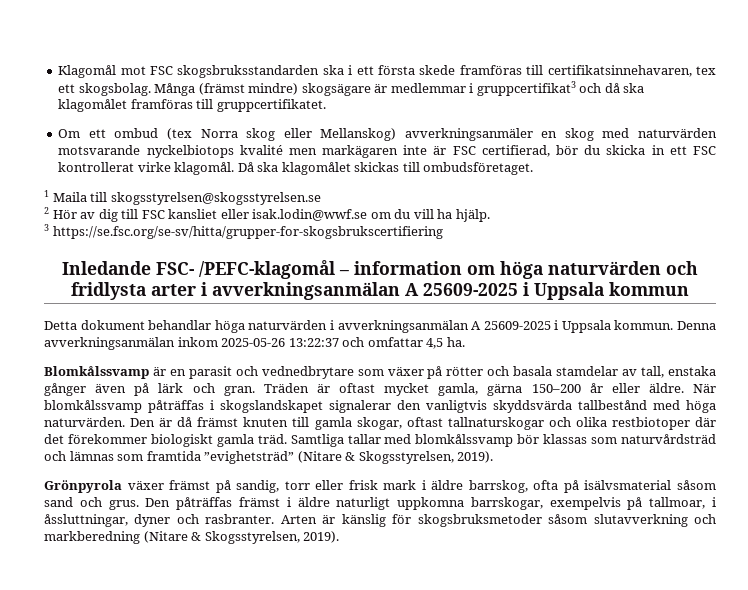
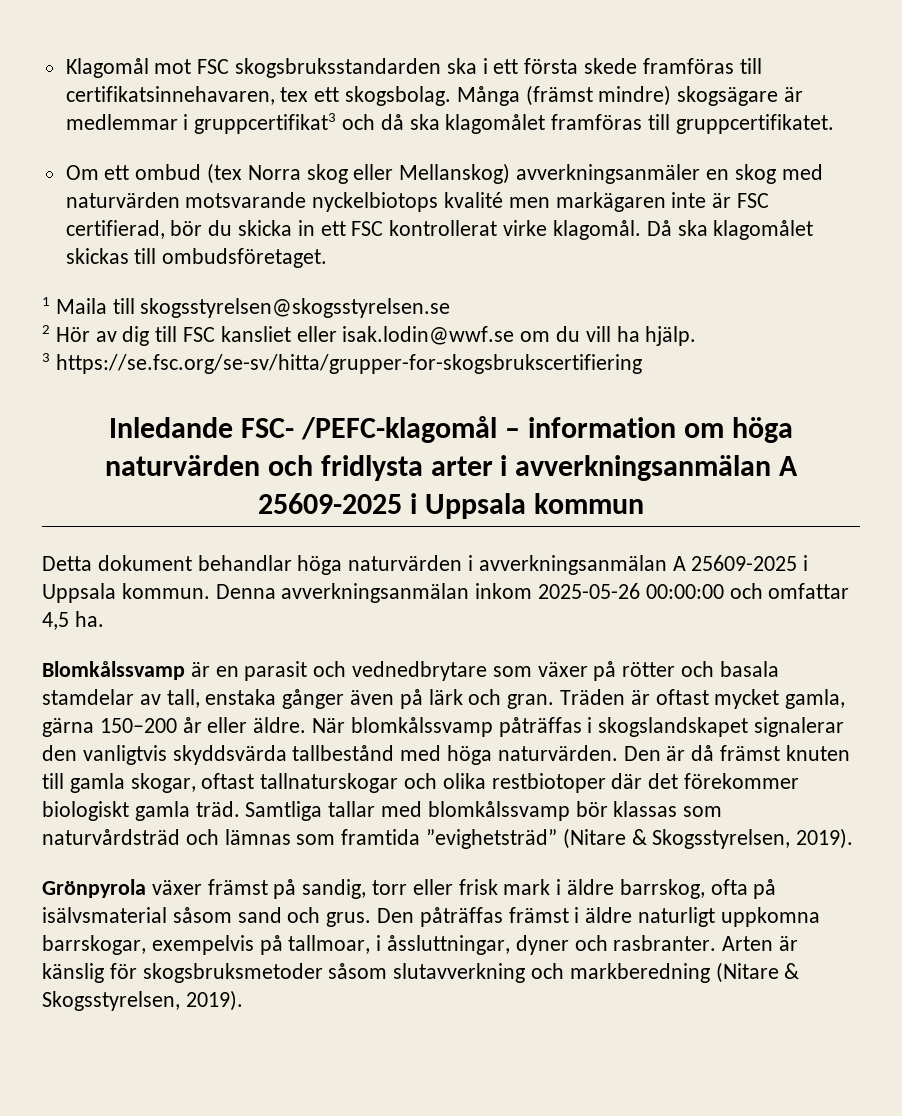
- Denna avverkningsanmälan inkom 2025-05-26 13:22:37 och omfattar 4,5 ha.
+ Denna avverkningsanmälan inkom 2025-05-26 00:00:00 och omfattar 4,5 ha.

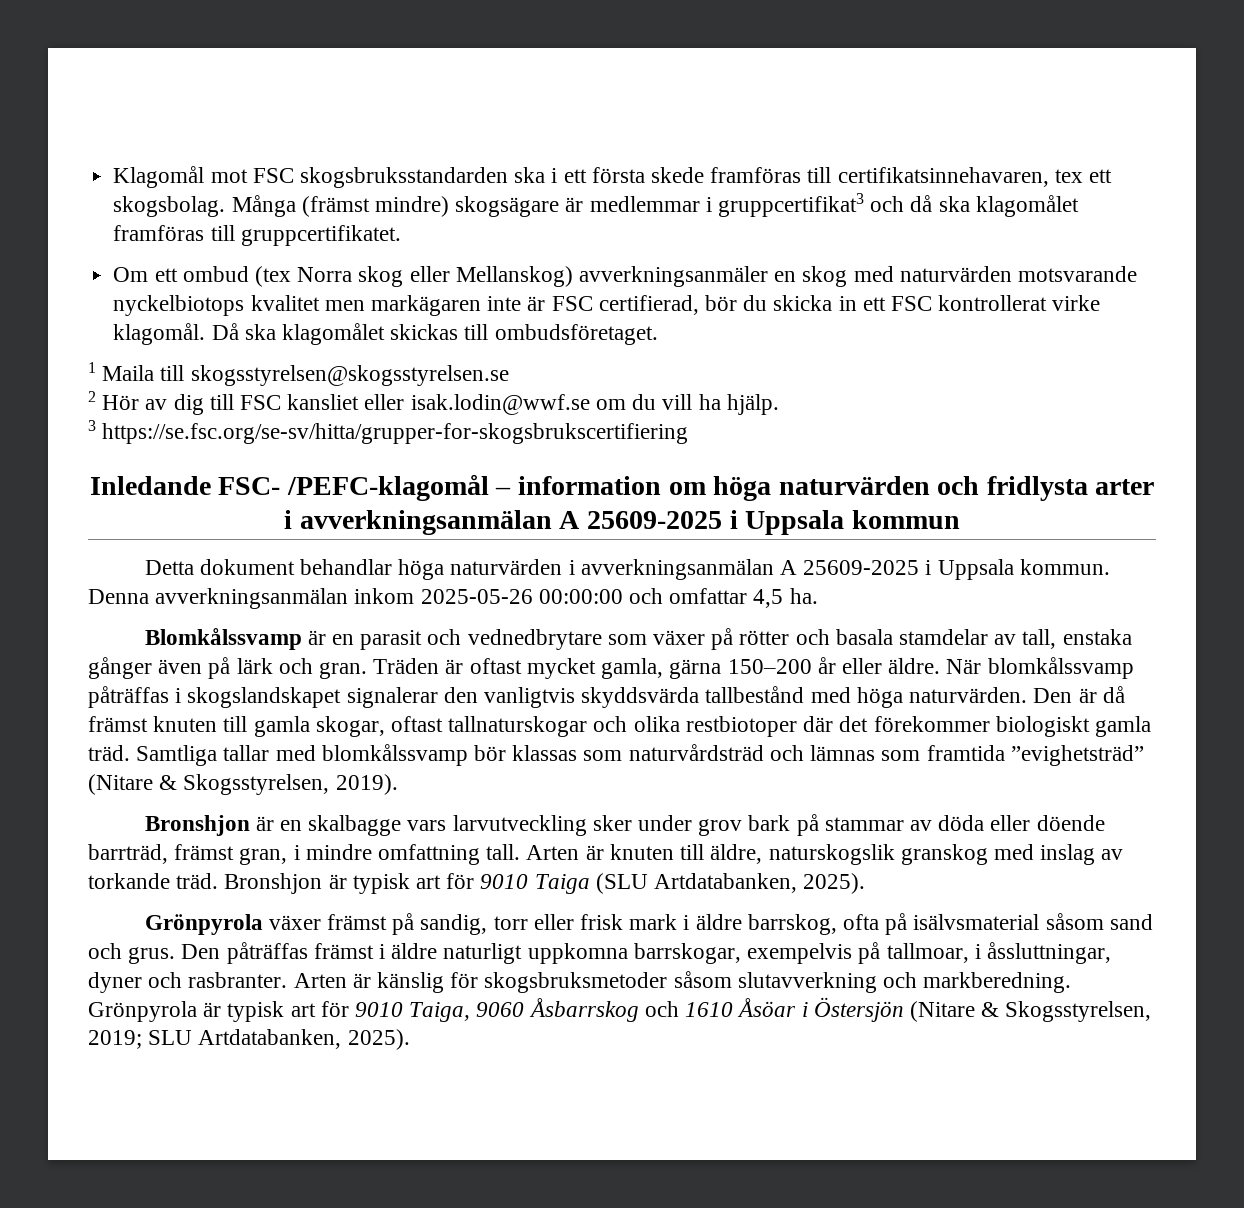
- Om ett ombud (tex Norra skog eller Mellanskog) avverkningsanmäler en skog med naturvärden motsvarande nyckelbiotops kvalité men markägaren inte är FSC certifierad, bör du skicka in ett FSC kontrollerat virke klagomål.
+ Om ett ombud (tex Norra skog eller Mellanskog) avverkningsanmäler en skog med naturvärden motsvarande nyckelbiotops kvalitet men markägaren inte är FSC certifierad, bör du skicka in ett FSC kontrollerat virke klagomål.
+ Bronshjon är en skalbagge vars larvutveckling sker under grov bark på stammar av döda eller döende barrträd, främst gran, i mindre omfattning tall. Arten är knuten till äldre, naturskogslik granskog med inslag av torkande träd. Bronshjon är typisk art för 9010 Taiga (SLU Artdatabanken, 2025).
- Arten är känslig för skogsbruksmetoder såsom slutavverkning och markberedning (Nitare & Skogsstyrelsen, 2019).
+ Arten är känslig för skogsbruksmetoder såsom slutavverkning och markberedning. Grönpyrola är typisk art för 9010 Taiga, 9060 Åsbarrskog och 1610 Åsöar i Östersjön (Nitare & Skogsstyrelsen, 2019; SLU Artdatabanken, 2025).

